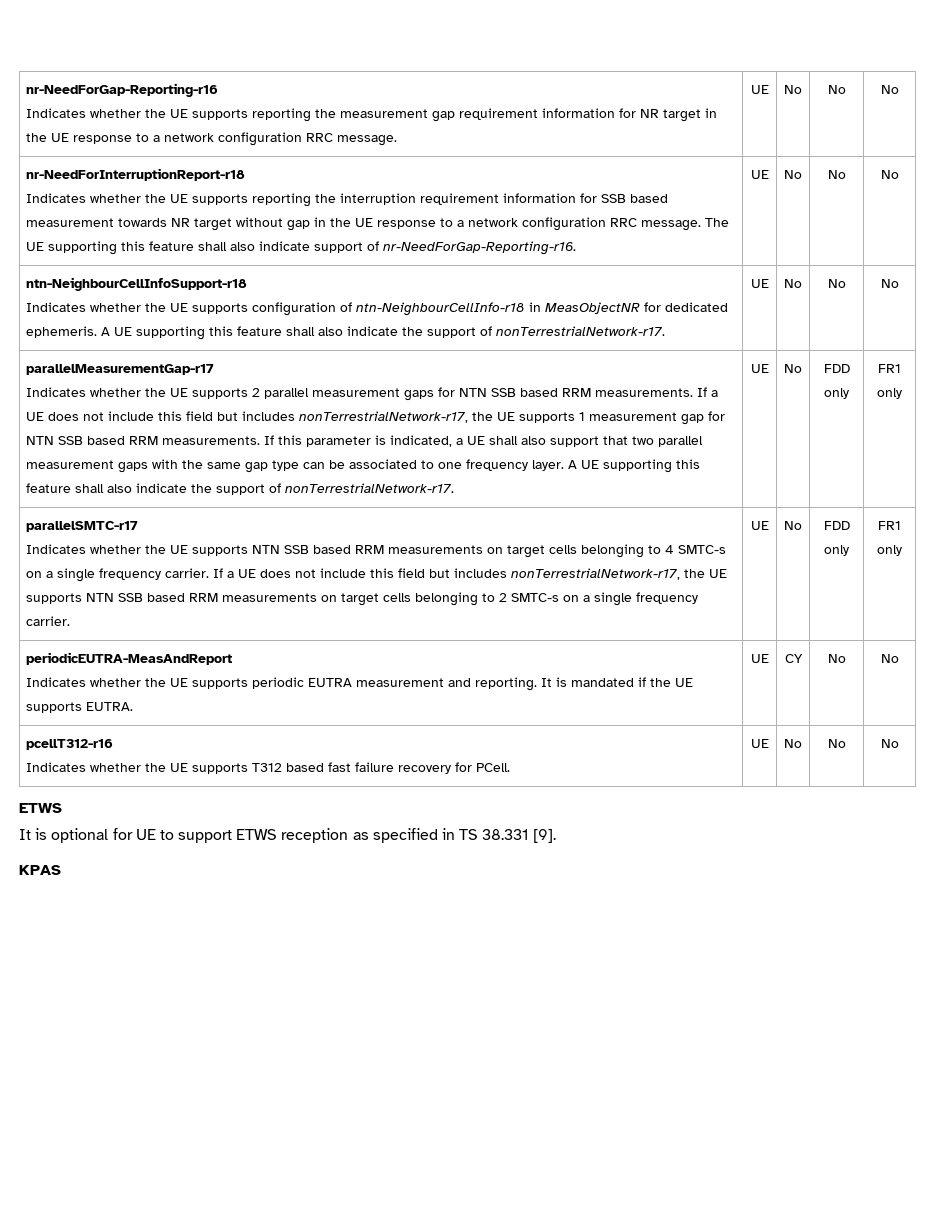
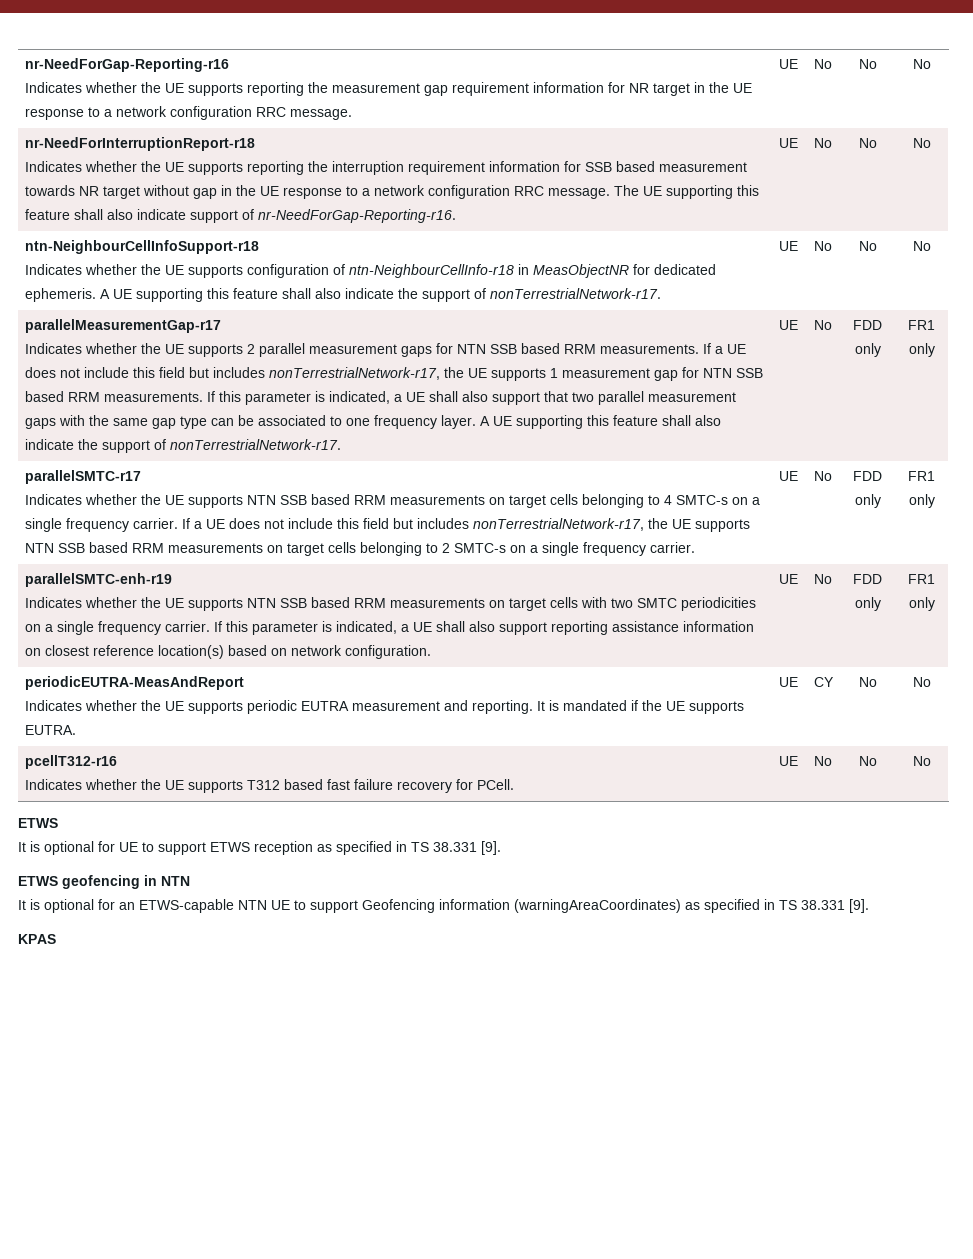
+ parallelSMTC-enh-r19
+ Indicates whether the UE supports NTN SSB based RRM measurements on target cells with two SMTC periodicities on a single frequency carrier. If this parameter is indicated, a UE shall also support reporting assistance information on closest reference location(s) based on network configuration. | UE | No | FDD only | FR1 only
+ ETWS geofencing in NTN
+ It is optional for an ETWS-capable NTN UE to support Geofencing information (warningAreaCoordinates) as specified in TS 38.331 [9].

